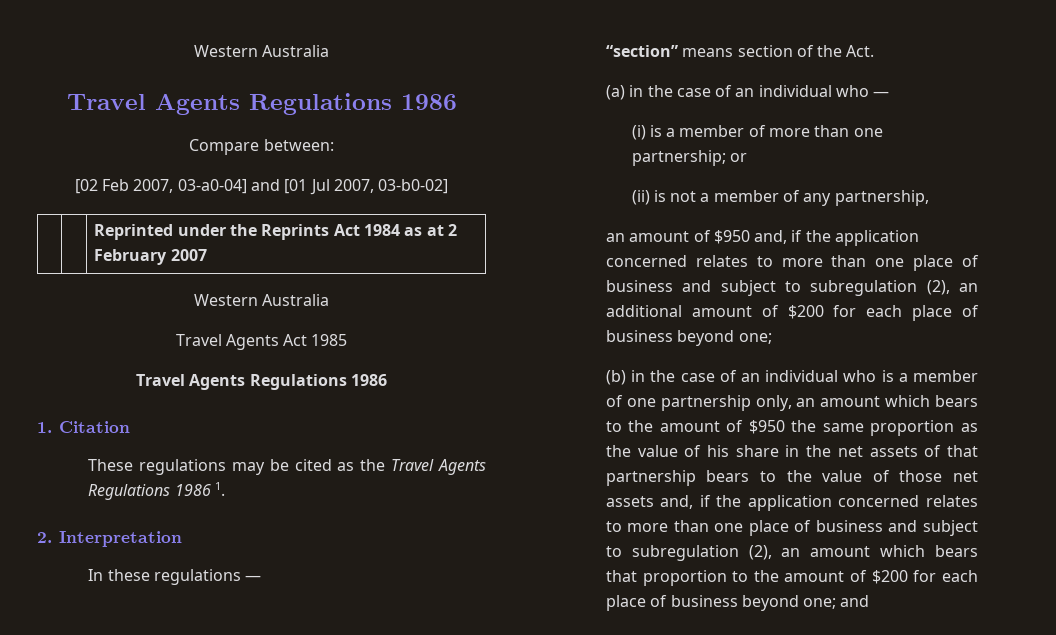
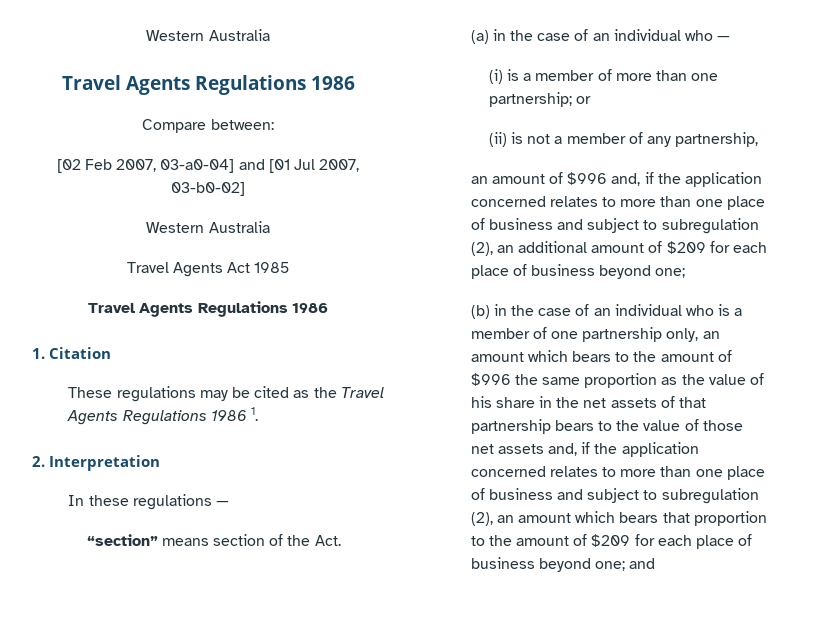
- | | Reprinted under the Reprints Act 1984 as at 2 February 2007
- an amount of $950 and, if the application concerned relates to more than one place of business and subject to subregulation (2), an additional amount of $200 for each place of business beyond one;
+ an amount of $996 and, if the application concerned relates to more than one place of business and subject to subregulation (2), an additional amount of $209 for each place of business beyond one;
- (b) in the case of an individual who is a member of one partnership only, an amount which bears to the amount of $950 the same proportion as the value of his share in the net assets of that partnership bears to the value of those net assets and, if the application concerned relates to more than one place of business and subject to subregulation (2), an amount which bears that proportion to the amount of $200 for each place of business beyond one;
+ (b) in the case of an individual who is a member of one partnership only, an amount which bears to the amount of $996 the same proportion as the value of his share in the net assets of that partnership bears to the value of those net assets and, if the application concerned relates to more than one place of business and subject to subregulation (2), an amount which bears that proportion to the amount of $209 for each place of business beyond one;

